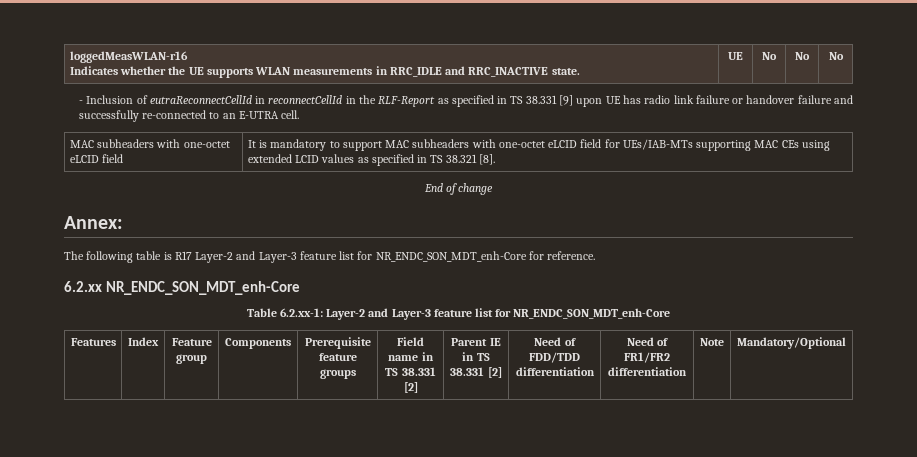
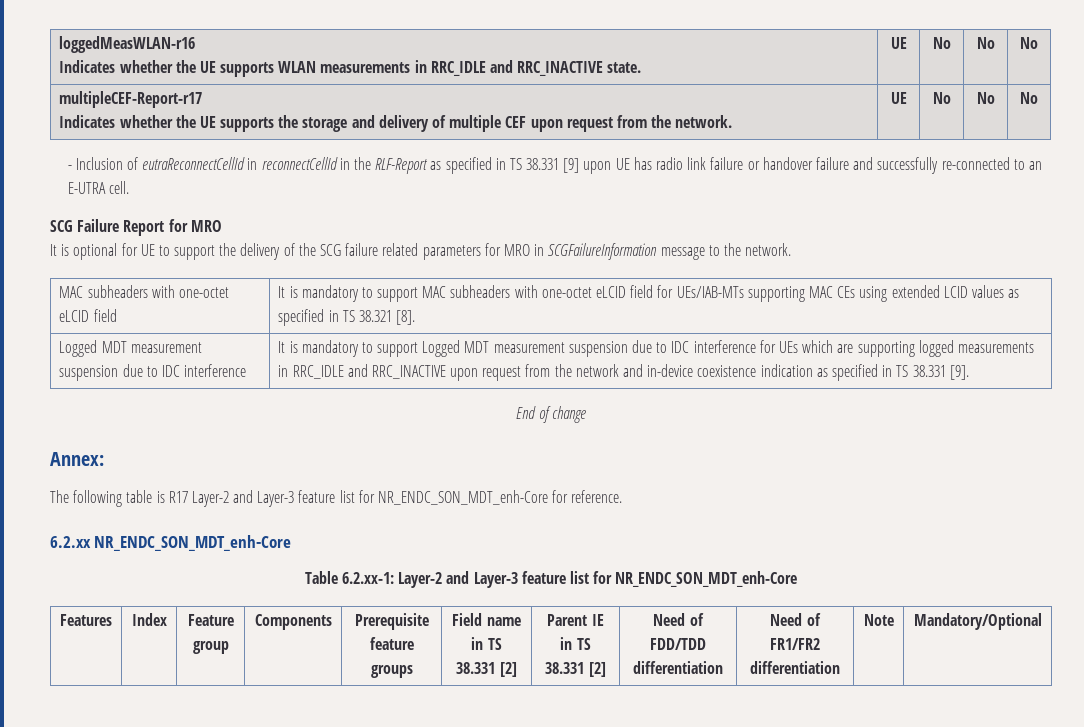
+ multipleCEF-Report-r17
+ Indicates whether the UE supports the storage and delivery of multiple CEF upon request from the network. | UE | No | No | No
+ SCG Failure Report for MRO
+ It is optional for UE to support the delivery of the SCG failure related parameters for MRO in SCGFailureInformation message to the network.
+ Logged MDT measurement suspension due to IDC interference | It is mandatory to support Logged MDT measurement suspension due to IDC interference for UEs which are supporting logged measurements in RRC_IDLE and RRC_INACTIVE upon request from the network and in-device coexistence indication as specified in TS 38.331 [9].

